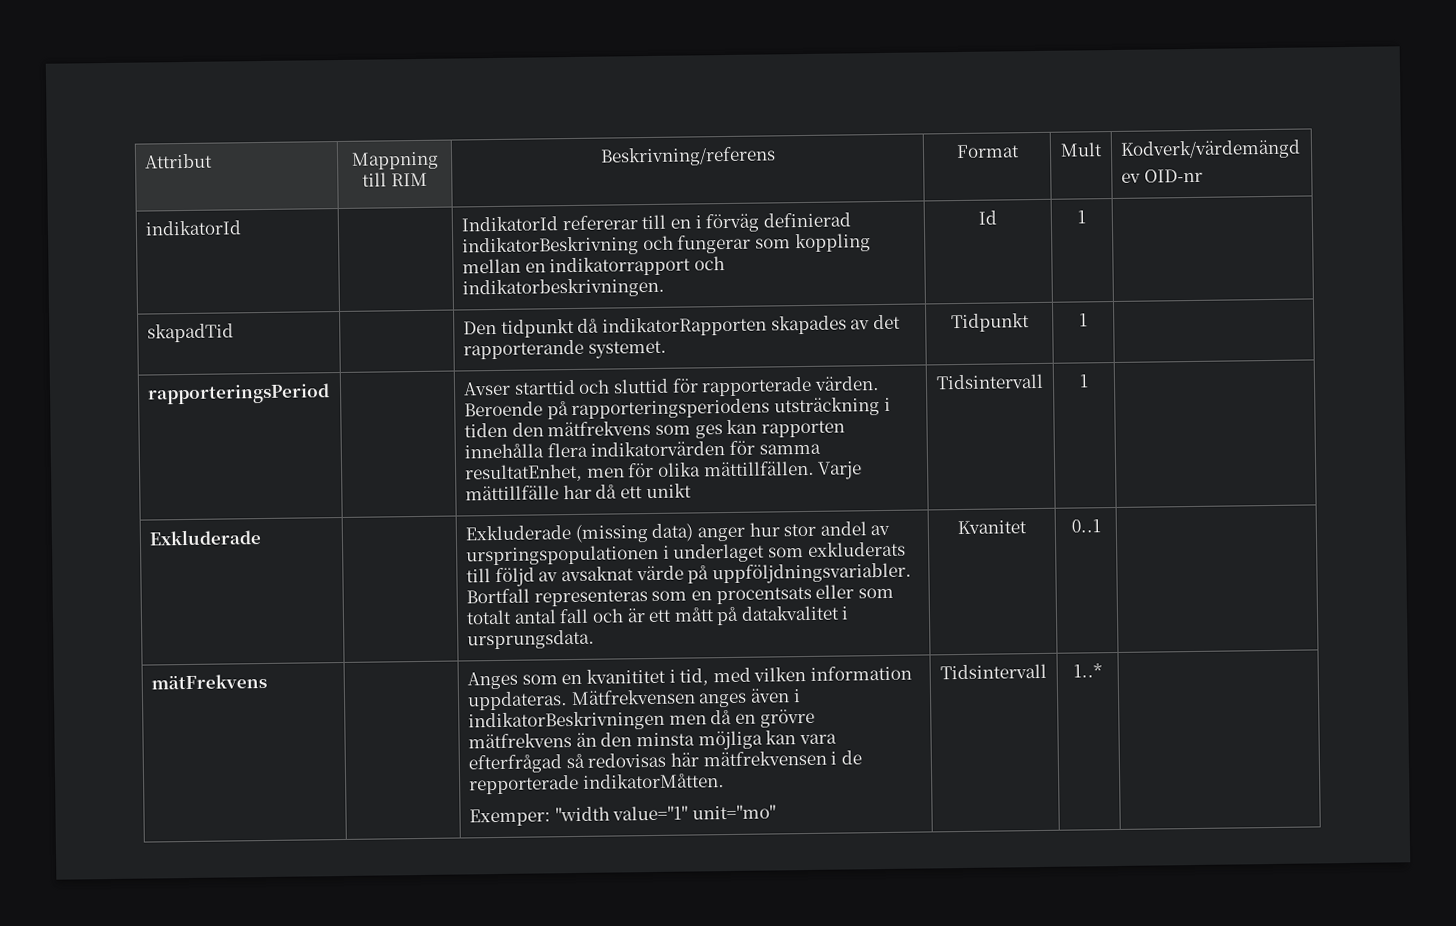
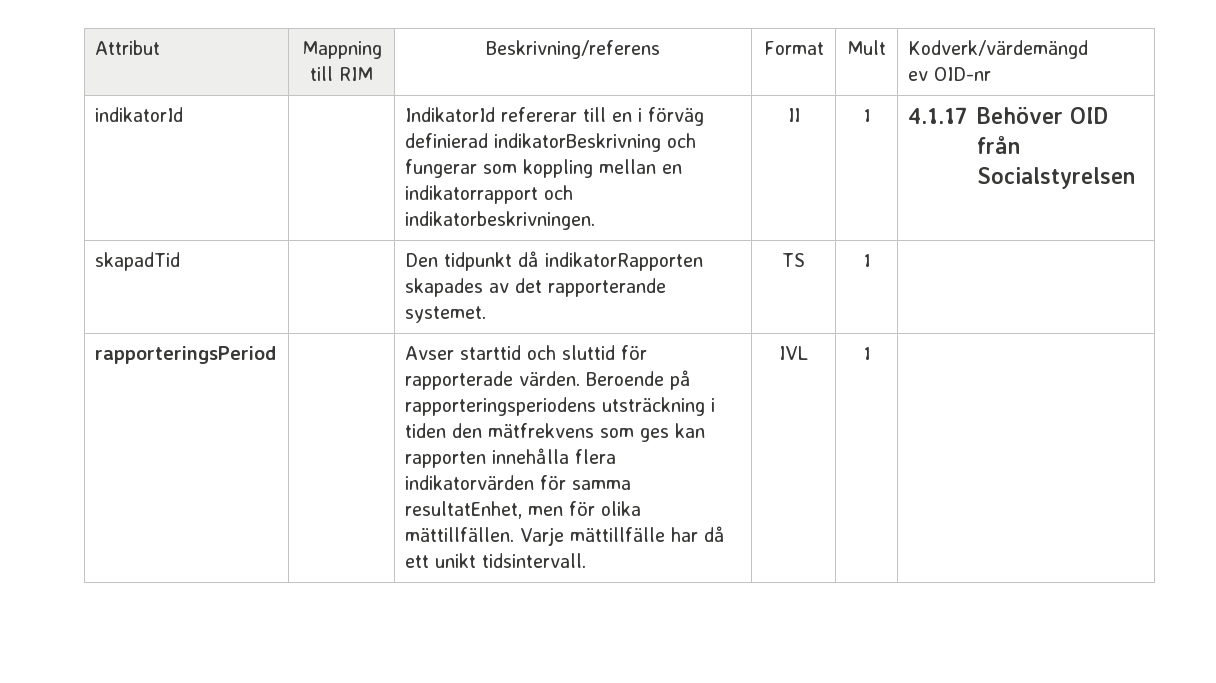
- indikatorId | | IndikatorId refererar till en i förväg definierad indikatorBeskrivning och fungerar som koppling mellan en indikatorrapport och indikatorbeskrivningen. | Id | 1 |
+ indikatorId | | IndikatorId refererar till en i förväg definierad indikatorBeskrivning och fungerar som koppling mellan en indikatorrapport och indikatorbeskrivningen. | II | 1 | 4.1.17 Behöver OID från Socialstyrelsen
- skapadTid | | Den tidpunkt då indikatorRapporten skapades av det rapporterande systemet. | Tidpunkt | 1 |
+ skapadTid | | Den tidpunkt då indikatorRapporten skapades av det rapporterande systemet. | TS | 1 |
- rapporteringsPeriod | | Avser starttid och sluttid för rapporterade värden. Beroende på rapporteringsperiodens utsträckning i tiden den mätfrekvens som ges kan rapporten innehålla flera indikatorvärden för samma resultatEnhet, men för olika mättillfällen. Varje mättillfälle har då ett unikt | Tidsintervall | 1 |
- Exkluderade | | Exkluderade (missing data) anger hur stor andel av urspringspopulationen i underlaget som exkluderats till följd av avsaknat värde på uppföljdningsvariabler. Bortfall representeras som en procentsats eller som totalt antal fall och är ett mått på datakvalitet i ursprungsdata. | Kvanitet | 0..1 |
- mätFrekvens | | Anges som en kvanititet i tid, med vilken information uppdateras. Mätfrekvensen anges även i indikatorBeskrivningen men då en grövre mätfrekvens än den minsta möjliga kan vara efterfrågad så redovisas här mätfrekvensen i de repporterade indikatorMåtten.
- Exemper: "width value="1" unit="mo" | Tidsintervall | 1..*
+ rapporteringsPeriod | | Avser starttid och sluttid för rapporterade värden. Beroende på rapporteringsperiodens utsträckning i tiden den mätfrekvens som ges kan rapporten innehålla flera indikatorvärden för samma resultatEnhet, men för olika mättillfällen. Varje mättillfälle har då ett unikt tidsintervall. | IVL | 1 |

